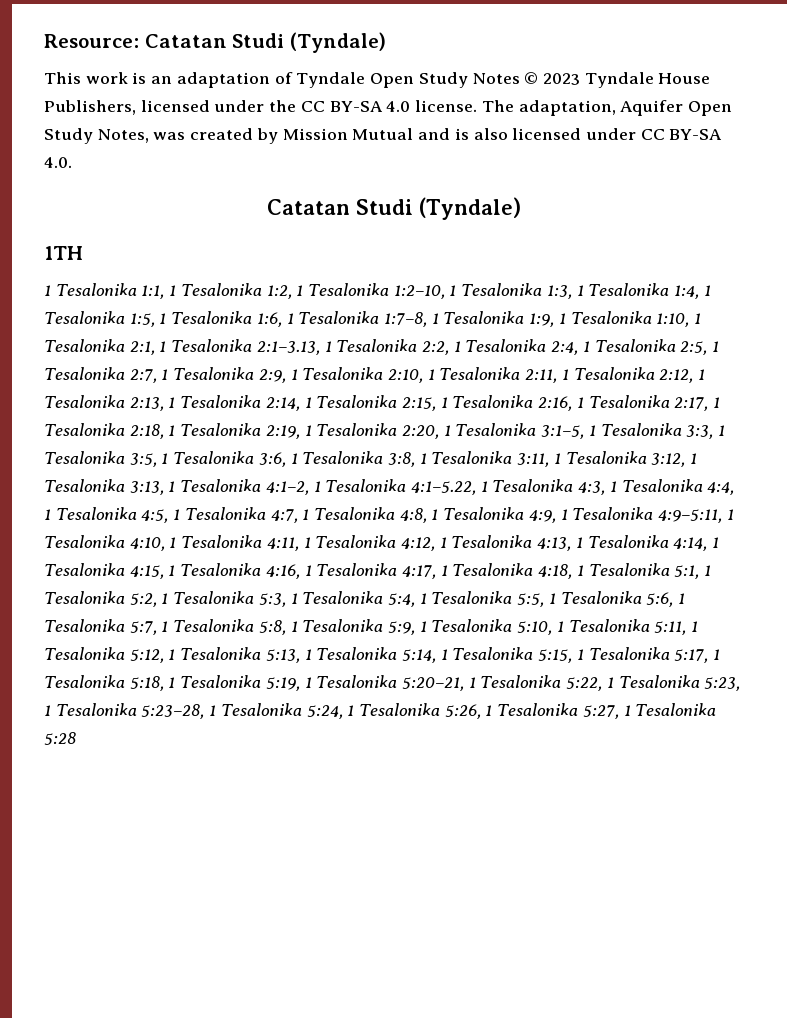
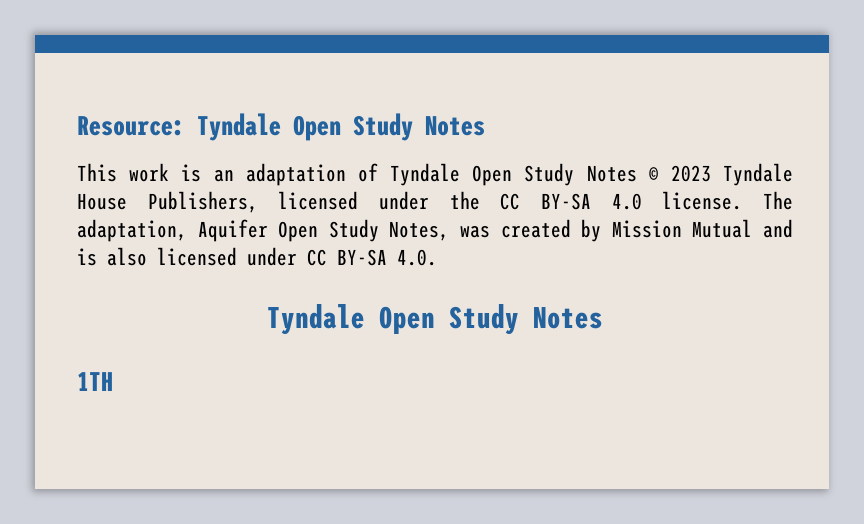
- Resource: Catatan Studi (Tyndale)
+ Resource: Tyndale Open Study Notes
  The adaptation, Aquifer Open Study Notes, was created by Mission Mutual and is also licensed under CC BY-SA 4.0.
- Catatan Studi (Tyndale)
+ Tyndale Open Study Notes
  1TH
- 1 Tesalonika 1:1, 1 Tesalonika 1:2, 1 Tesalonika 1:2–10, 1 Tesalonika 1:3, 1 Tesalonika 1:4, 1 Tesalonika 1:5, 1 Tesalonika 1:6, 1 Tesalonika 1:7–8, 1 Tesalonika 1:9, 1 Tesalonika 1:10, 1 Tesalonika 2:1, 1 Tesalonika 2:1–3.13, 1 Tesalonika 2:2, 1 Tesalonika 2:4, 1 Tesalonika 2:5, 1 Tesalonika 2:7, 1 Tesalonika 2:9, 1 Tesalonika 2:10, 1 Tesalonika 2:11, 1 Tesalonika 2:12, 1 Tesalonika 2:13, 1 Tesalonika 2:14, 1 Tesalonika 2:15, 1 Tesalonika 2:16, 1 Tesalonika 2:17, 1 Tesalonika 2:18, 1 Tesalonika 2:19, 1 Tesalonika 2:20, 1 Tesalonika 3:1–5, 1 Tesalonika 3:3, 1 Tesalonika 3:5, 1 Tesalonika 3:6, 1 Tesalonika 3:8, 1 Tesalonika 3:11, 1 Tesalonika 3:12, 1 Tesalonika 3:13, 1 Tesalonika 4:1–2, 1 Tesalonika 4:1–5.22, 1 Tesalonika 4:3, 1 Tesalonika 4:4, 1 Tesalonika 4:5, 1 Tesalonika 4:7, 1 Tesalonika 4:8, 1 Tesalonika 4:9, 1 Tesalonika 4:9–5:11, 1 Tesalonika 4:10, 1 Tesalonika 4:11, 1 Tesalonika 4:12, 1 Tesalonika 4:13, 1 Tesalonika 4:14, 1 Tesalonika 4:15, 1 Tesalonika 4:16, 1 Tesalonika 4:17, 1 Tesalonika 4:18, 1 Tesalonika 5:1, 1 Tesalonika 5:2, 1 Tesalonika 5:3, 1 Tesalonika 5:4, 1 Tesalonika 5:5, 1 Tesalonika 5:6, 1 Tesalonika 5:7, 1 Tesalonika 5:8, 1 Tesalonika 5:9, 1 Tesalonika 5:10, 1 Tesalonika 5:11, 1 Tesalonika 5:12, 1 Tesalonika 5:13, 1 Tesalonika 5:14, 1 Tesalonika 5:15, 1 Tesalonika 5:17, 1 Tesalonika 5:18, 1 Tesalonika 5:19, 1 Tesalonika 5:20–21, 1 Tesalonika 5:22, 1 Tesalonika 5:23, 1 Tesalonika 5:23–28, 1 Tesalonika 5:24, 1 Tesalonika 5:26, 1 Tesalonika 5:27, 1 Tesalonika 5:28

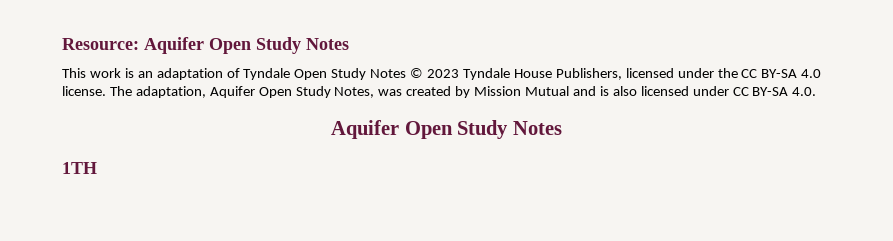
- Resource: Tyndale Open Study Notes
+ Resource: Aquifer Open Study Notes
  The adaptation, Aquifer Open Study Notes, was created by Mission Mutual and is also licensed under CC BY-SA 4.0.
- Tyndale Open Study Notes
+ Aquifer Open Study Notes

